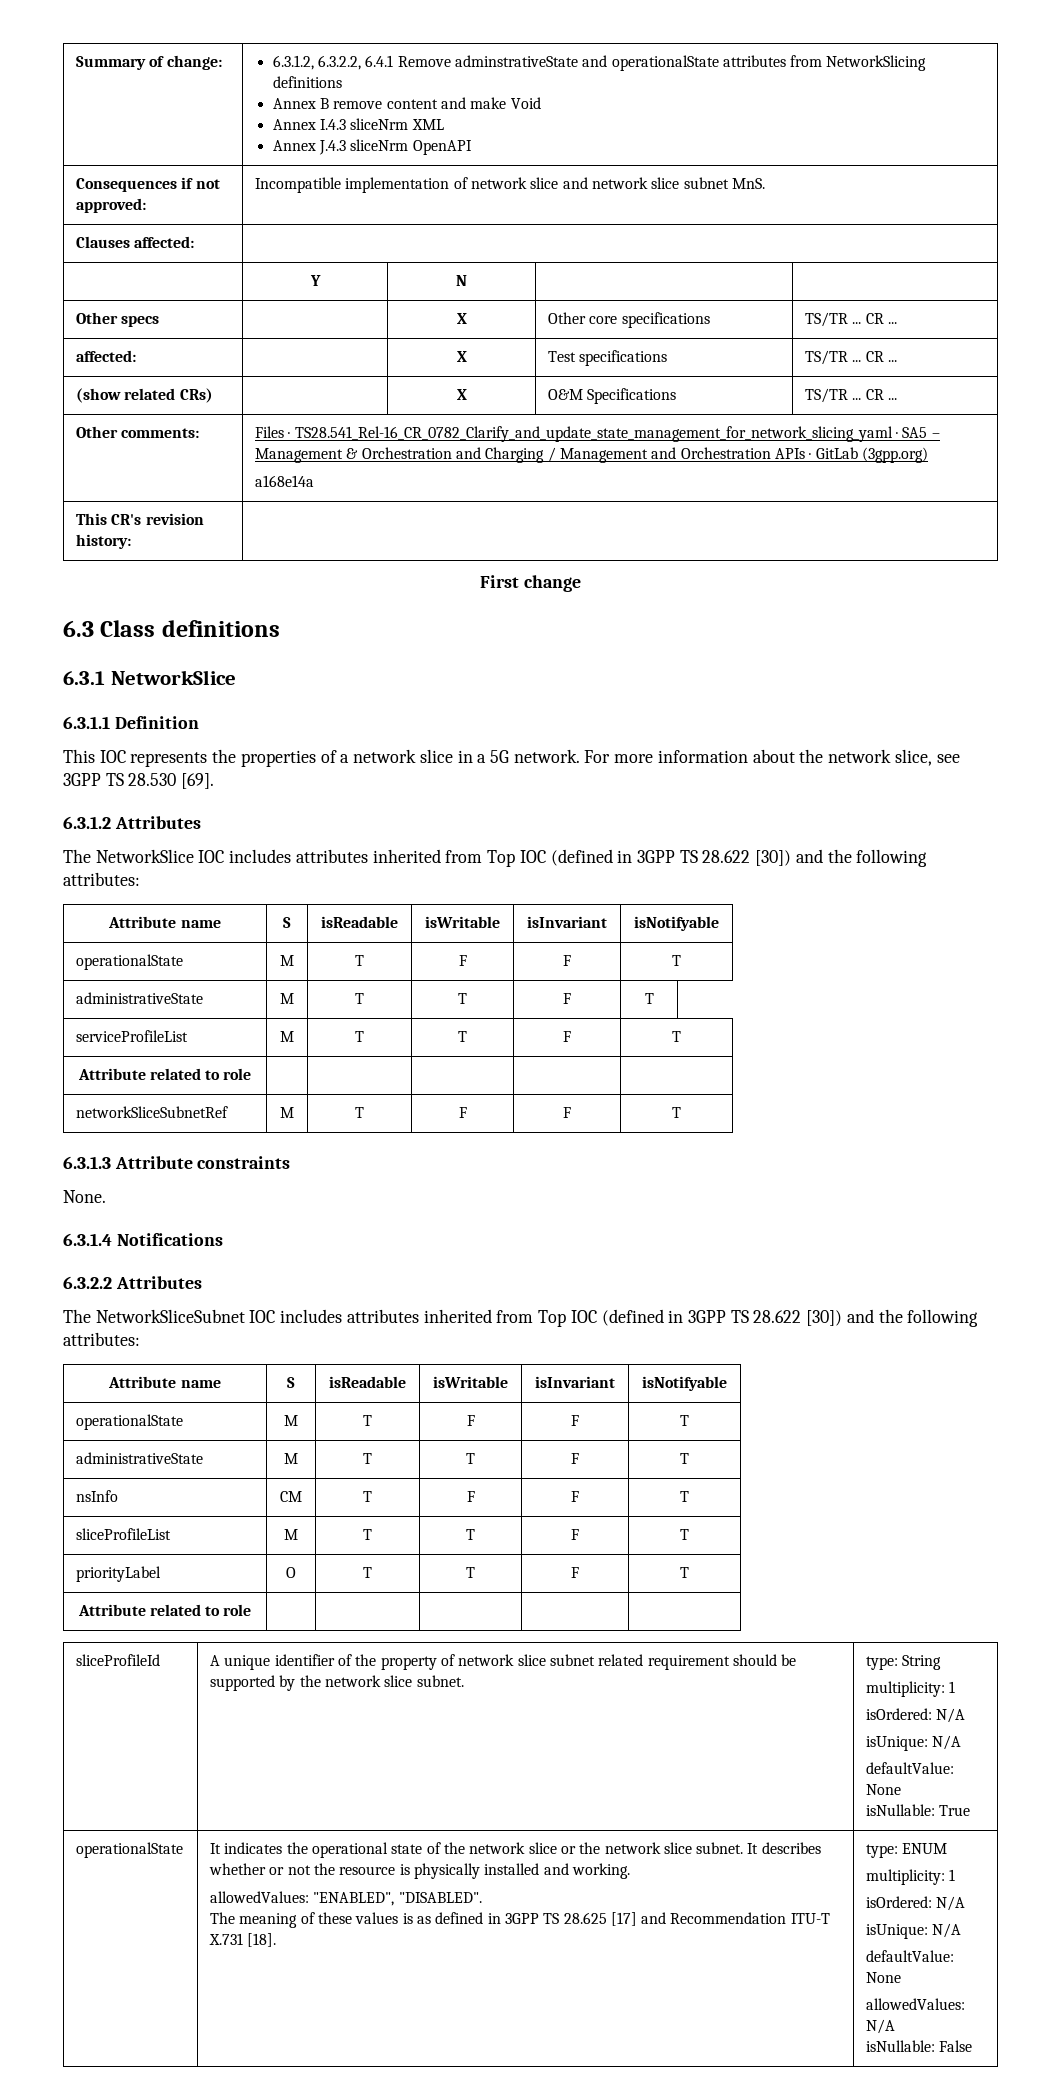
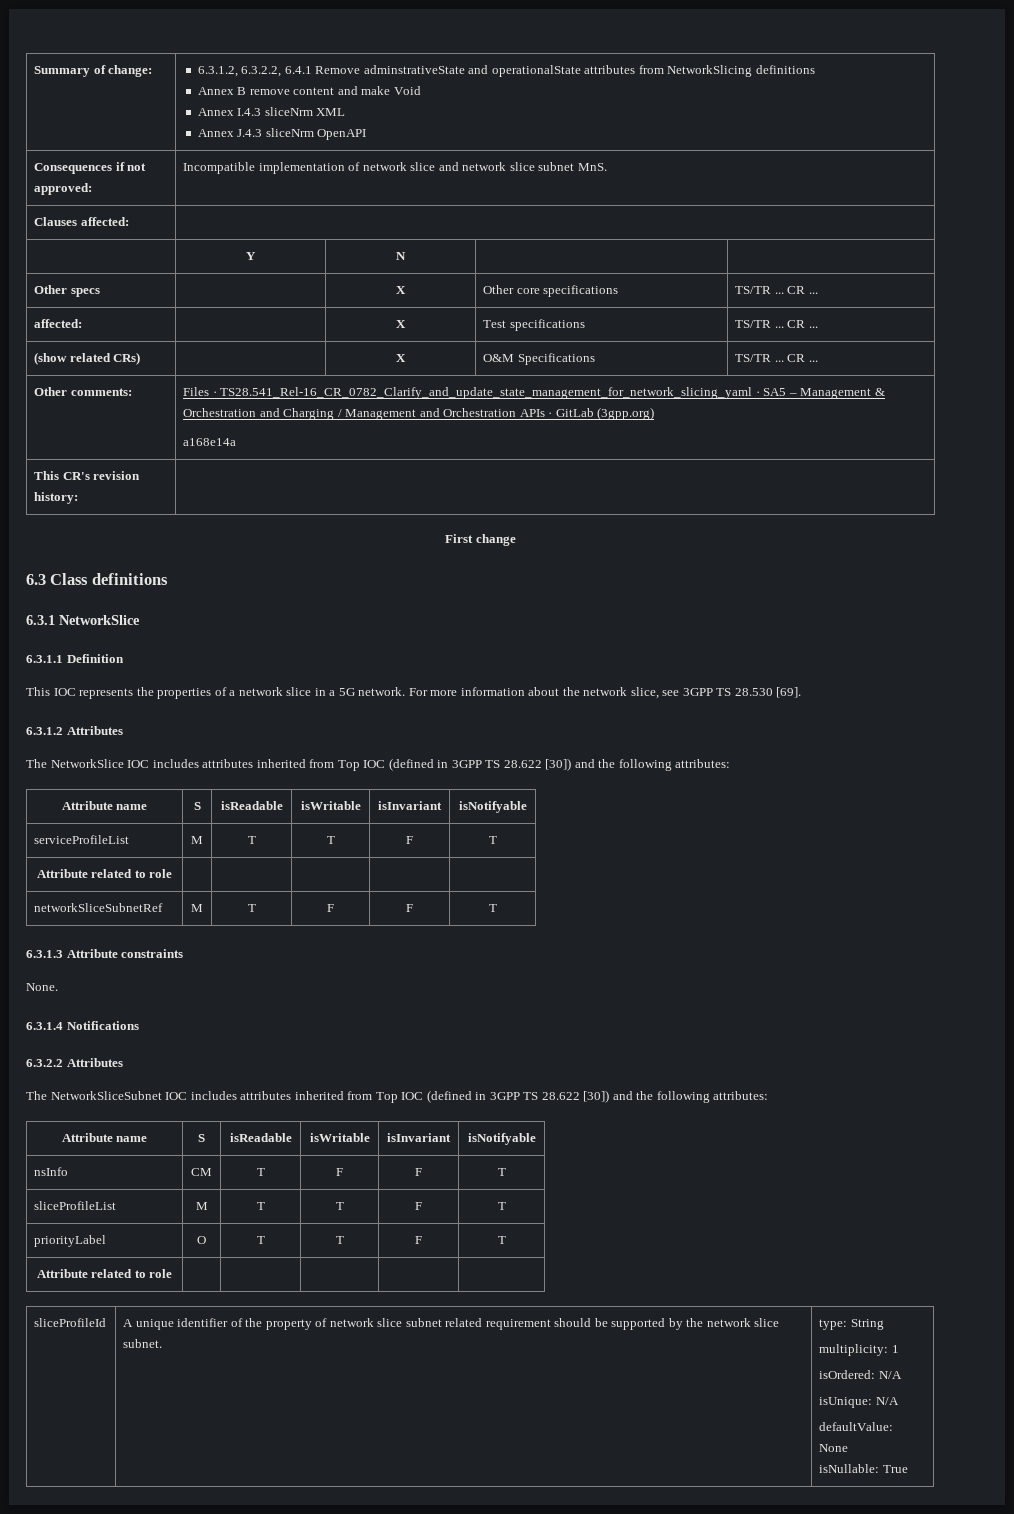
  The NetworkSlice IOC includes attributes inherited from Top IOC (defined in 3GPP TS 28.622 [30]) and the following attributes:
  Attribute name | S | isReadable | isWritable | isInvariant | isNotifyable
- operationalState | M | T | F | F | T
- administrativeState | M | T | T | F | T
  The NetworkSliceSubnet IOC includes attributes inherited from Top IOC (defined in 3GPP TS 28.622 [30]) and the following attributes:
  Attribute name | S | isReadable | isWritable | isInvariant | isNotifyable
- operationalState | M | T | F | F | T
- administrativeState | M | T | T | F | T
- operationalState | It indicates the operational state of the network slice or the network slice subnet. It describes whether or not the resource is physically installed and working.
- allowedValues: "ENABLED", "DISABLED".
- The meaning of these values is as defined in 3GPP TS 28.625 [17] and Recommendation ITU-T X.731 [18]. | type: ENUM
- multiplicity: 1
- isOrdered: N/A
- isUnique: N/A
- defaultValue: None
- allowedValues: N/A
- isNullable: False

